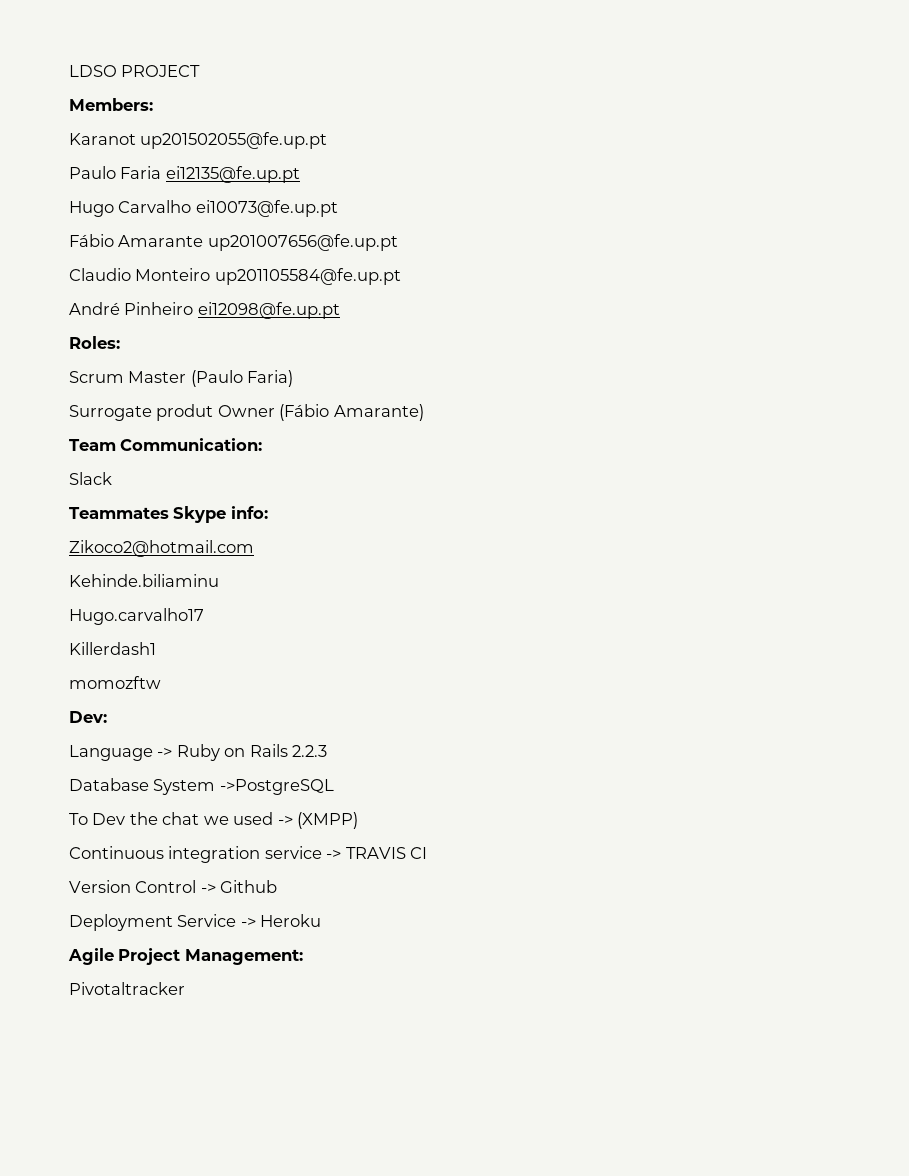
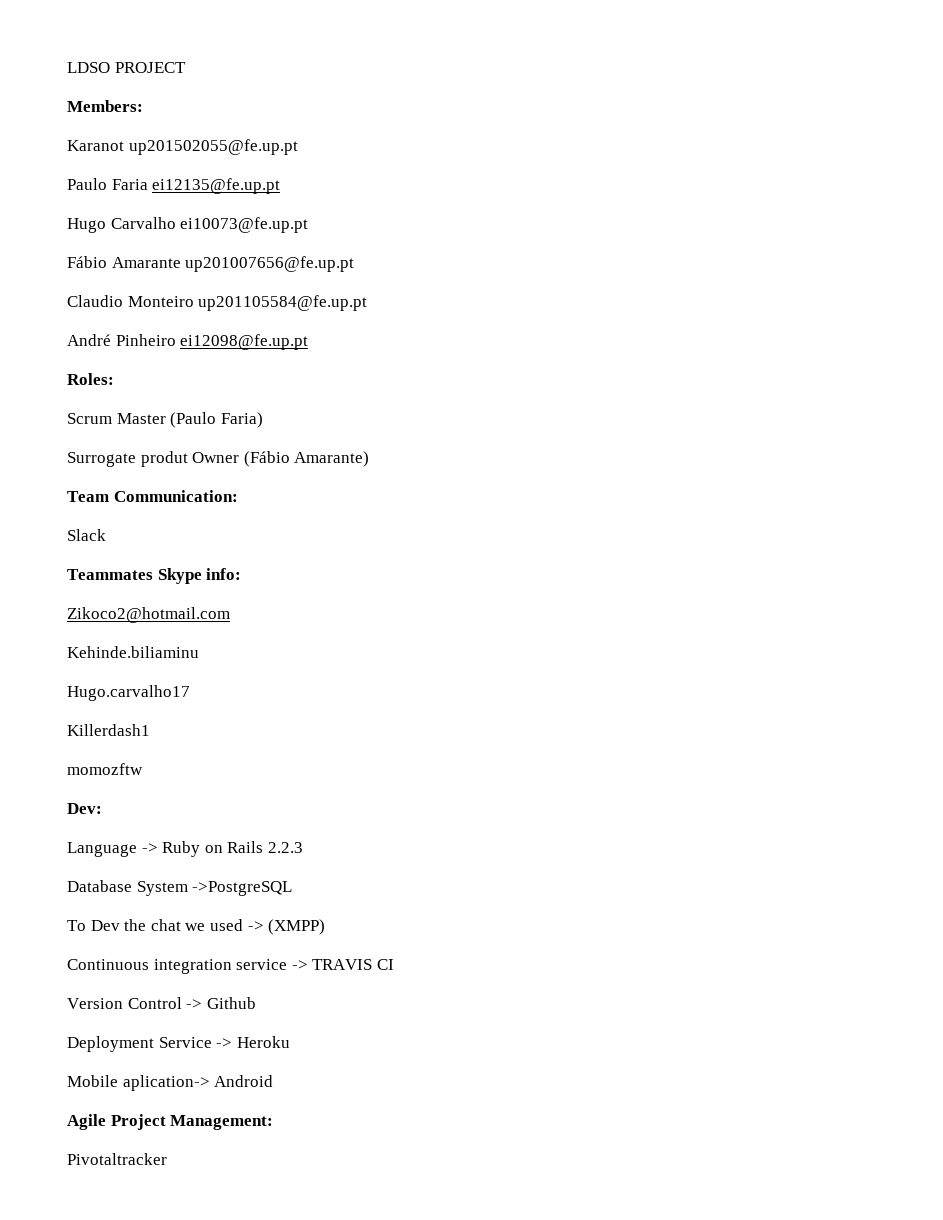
+ Mobile aplication-> Android

